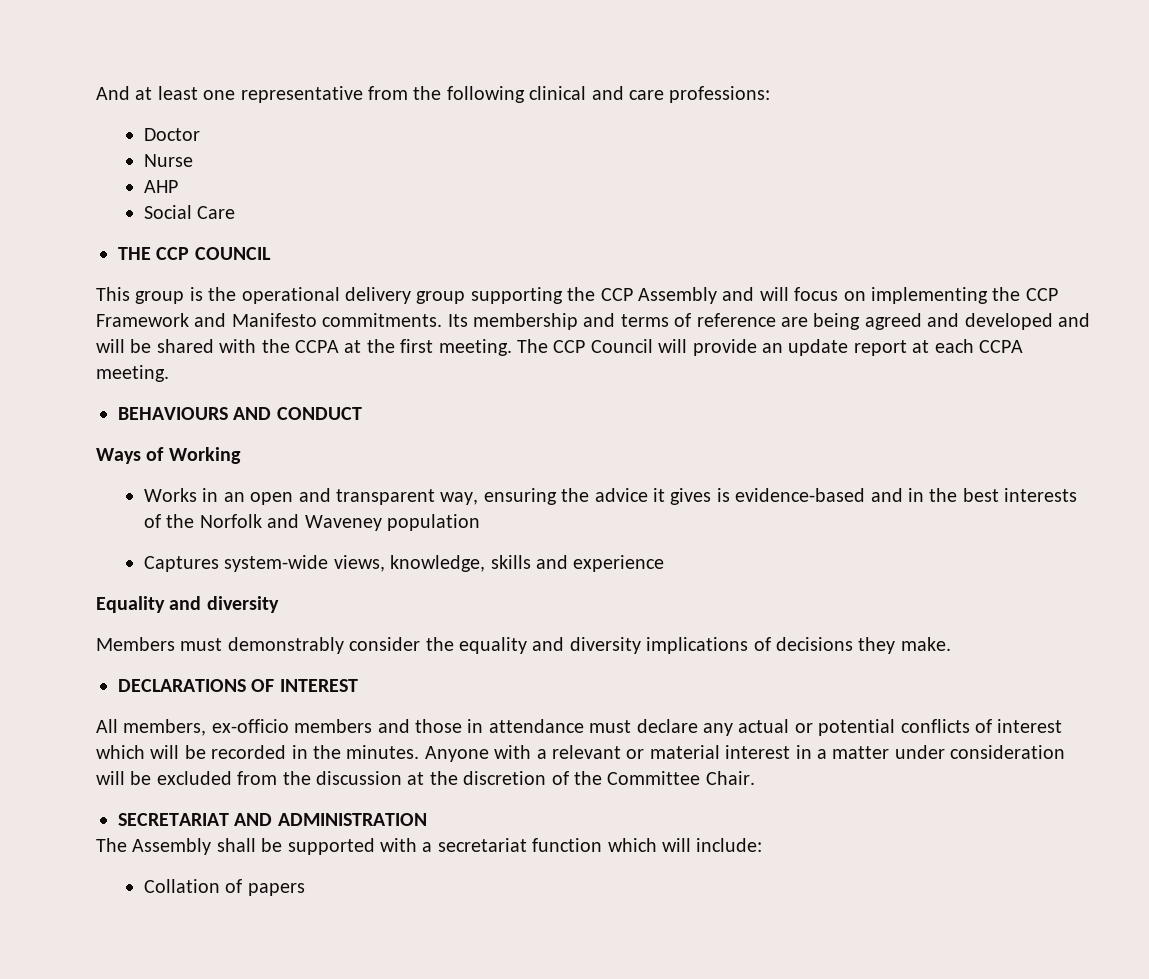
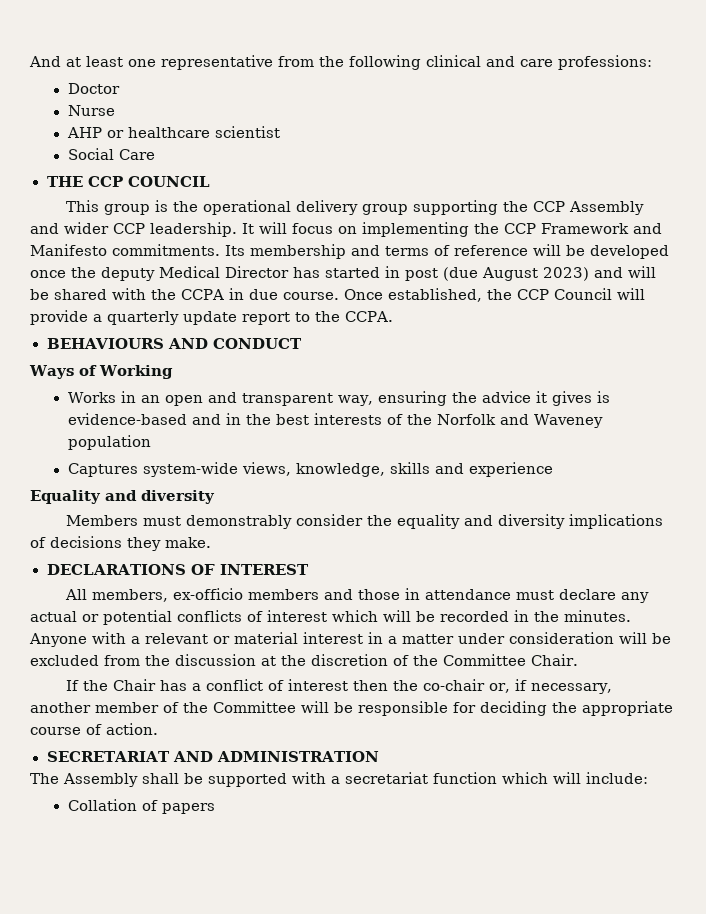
- AHP
+ AHP or healthcare scientist
- This group is the operational delivery group supporting the CCP Assembly and will focus on implementing the CCP Framework and Manifesto commitments.
+ This group is the operational delivery group supporting the CCP Assembly and wider CCP leadership. It will focus on implementing the CCP Framework and Manifesto commitments.
- Its membership and terms of reference are being agreed and developed and will be shared with the CCPA at the first meeting. The CCP Council will provide an update report at each CCPA meeting.
+ Its membership and terms of reference will be developed once the deputy Medical Director has started in post (due August 2023) and will be shared with the CCPA in due course. Once established, the CCP Council will provide a quarterly update report to the CCPA.
+ If the Chair has a conflict of interest then the co-chair or, if necessary, another member of the Committee will be responsible for deciding the appropriate course of action.

